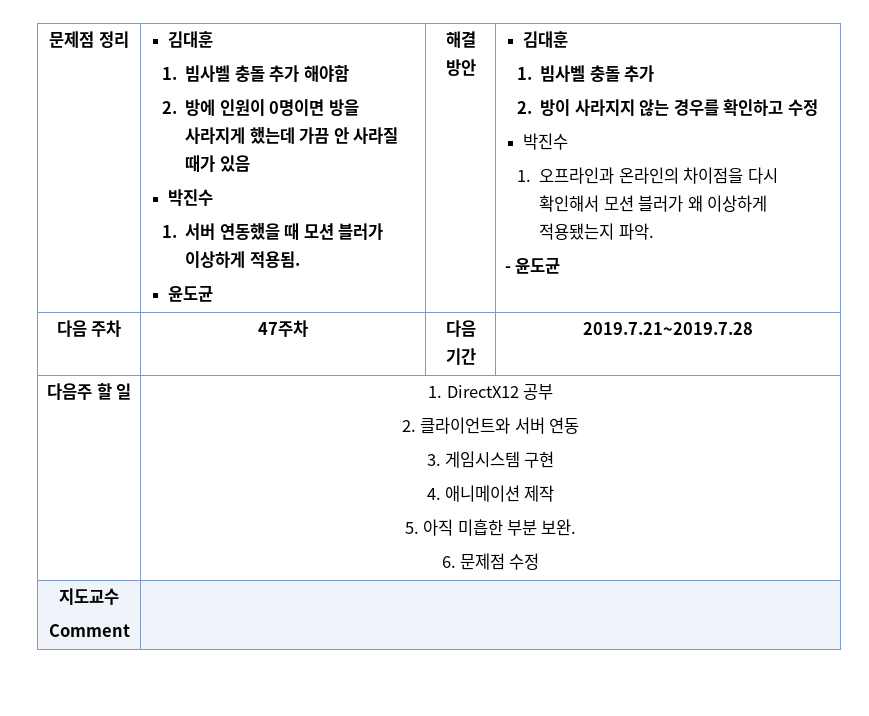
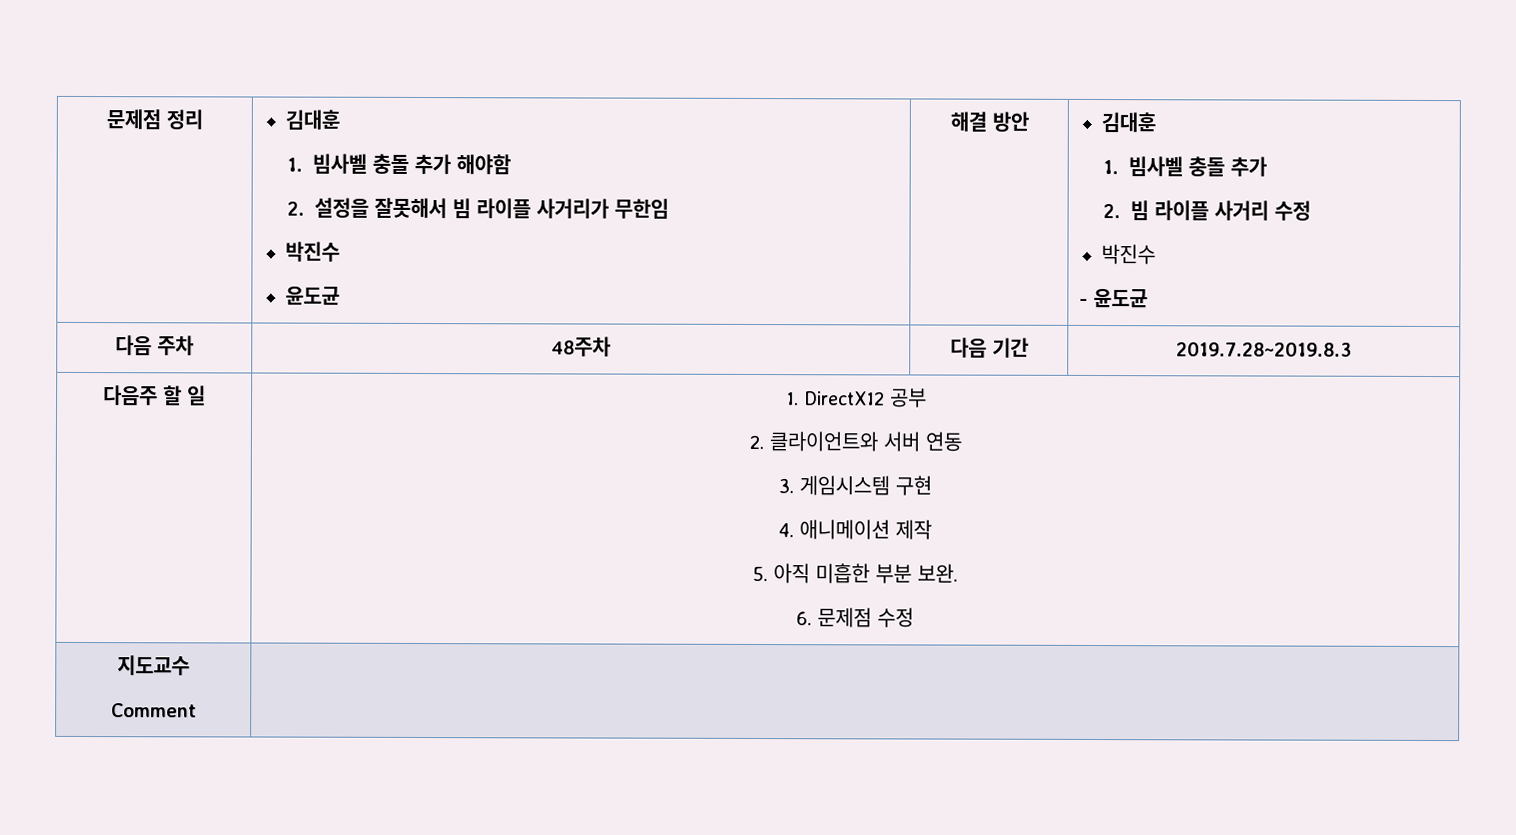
- 2. 방에 인원이 0명이면 방을 사라지게 했는데 가끔 안 사라질 때가 있음
+ 2. 설정을 잘못해서 빔 라이플 사거리가 무한임
  박진수
- 1. 서버 연동했을 때 모션 블러가 이상하게 적용됨.
- 2. 방이 사라지지 않는 경우를 확인하고 수정
+ 2. 빔 라이플 사거리 수정
  박진수
- 1. 오프라인과 온라인의 차이점을 다시 확인해서 모션 블러가 왜 이상하게 적용됐는지 파악.
- 다음 주차 | 47주차 | 다음 기간 | 2019.7.21~2019.7.28
+ 다음 주차 | 48주차 | 다음 기간 | 2019.7.28~2019.8.3

